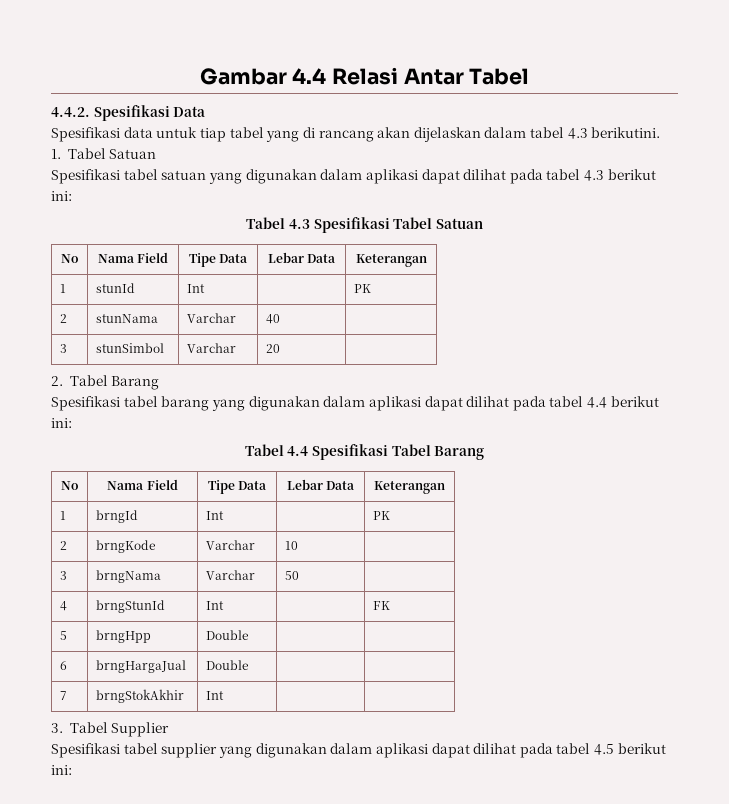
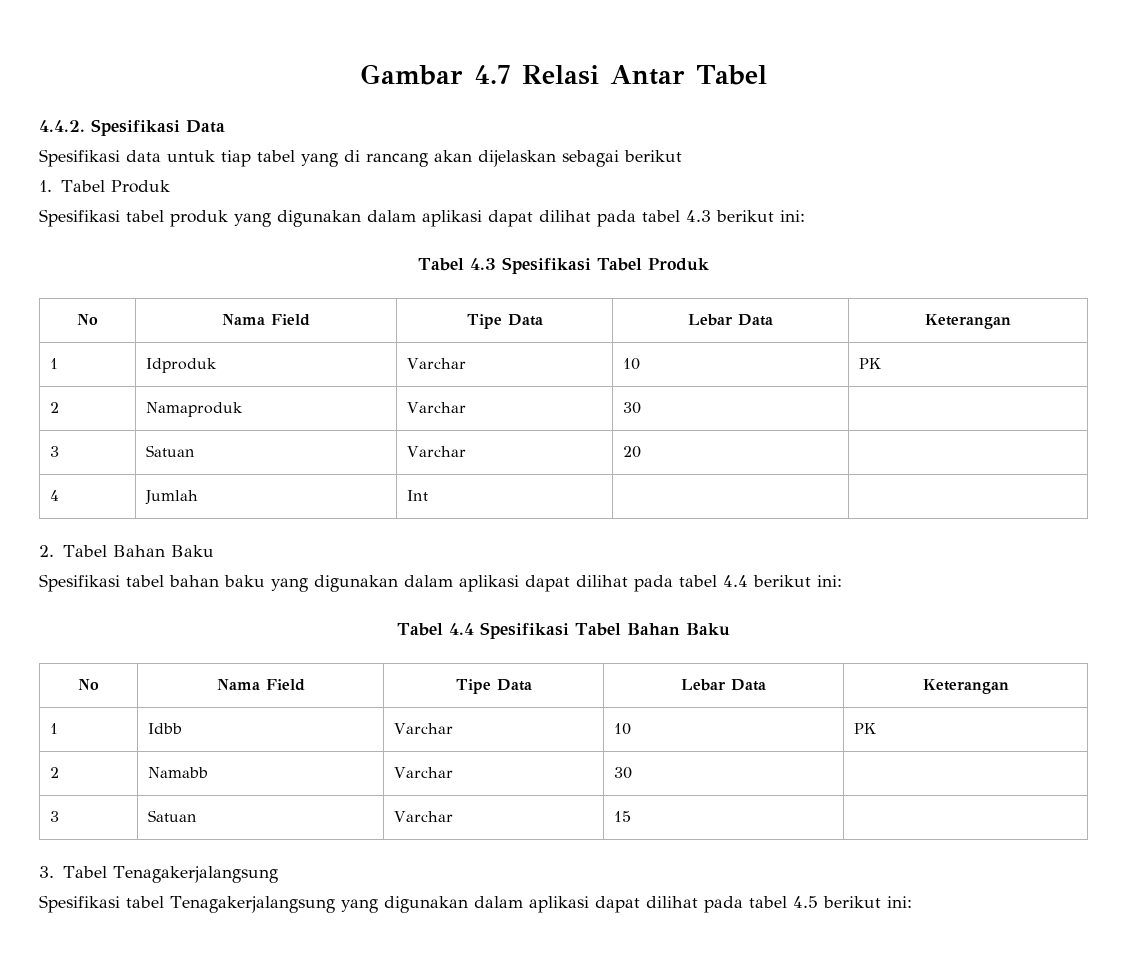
- Gambar 4.4 Relasi Antar Tabel
+ Gambar 4.7 Relasi Antar Tabel
- Spesifikasi data untuk tiap tabel yang di rancang akan dijelaskan dalam tabel 4.3 berikutini.
+ Spesifikasi data untuk tiap tabel yang di rancang akan dijelaskan sebagai berikut
- 1. Tabel Satuan
- Spesifikasi tabel satuan yang digunakan dalam aplikasi dapat dilihat pada tabel 4.3 berikut ini:
+ 1. Tabel Produk
+ Spesifikasi tabel produk yang digunakan dalam aplikasi dapat dilihat pada tabel 4.3 berikut ini:
- Tabel 4.3 Spesifikasi Tabel Satuan
+ Tabel 4.3 Spesifikasi Tabel Produk
  No | Nama Field | Tipe Data | Lebar Data | Keterangan
- 1 | stunId | Int | | PK
- 2 | stunNama | Varchar | 40 |
- 3 | stunSimbol | Varchar | 20 |
+ 1 | Idproduk | Varchar | 10 | PK
+ 2 | Namaproduk | Varchar | 30 |
+ 3 | Satuan | Varchar | 20 |
+ 4 | Jumlah | Int | |
- 2. Tabel Barang
- Spesifikasi tabel barang yang digunakan dalam aplikasi dapat dilihat pada tabel 4.4 berikut ini:
+ 2. Tabel Bahan Baku
+ Spesifikasi tabel bahan baku yang digunakan dalam aplikasi dapat dilihat pada tabel 4.4 berikut ini:
- Tabel 4.4 Spesifikasi Tabel Barang
+ Tabel 4.4 Spesifikasi Tabel Bahan Baku
  No | Nama Field | Tipe Data | Lebar Data | Keterangan
- 1 | brngId | Int | | PK
- 2 | brngKode | Varchar | 10 |
- 3 | brngNama | Varchar | 50 |
- 4 | brngStunId | Int | | FK
- 5 | brngHpp | Double | |
- 6 | brngHargaJual | Double | |
- 7 | brngStokAkhir | Int | |
+ 1 | Idbb | Varchar | 10 | PK
+ 2 | Namabb | Varchar | 30 |
+ 3 | Satuan | Varchar | 15 |
- 3. Tabel Supplier
- Spesifikasi tabel supplier yang digunakan dalam aplikasi dapat dilihat pada tabel 4.5 berikut ini:
+ 3. Tabel Tenagakerjalangsung
+ Spesifikasi tabel Tenagakerjalangsung yang digunakan dalam aplikasi dapat dilihat pada tabel 4.5 berikut ini:

